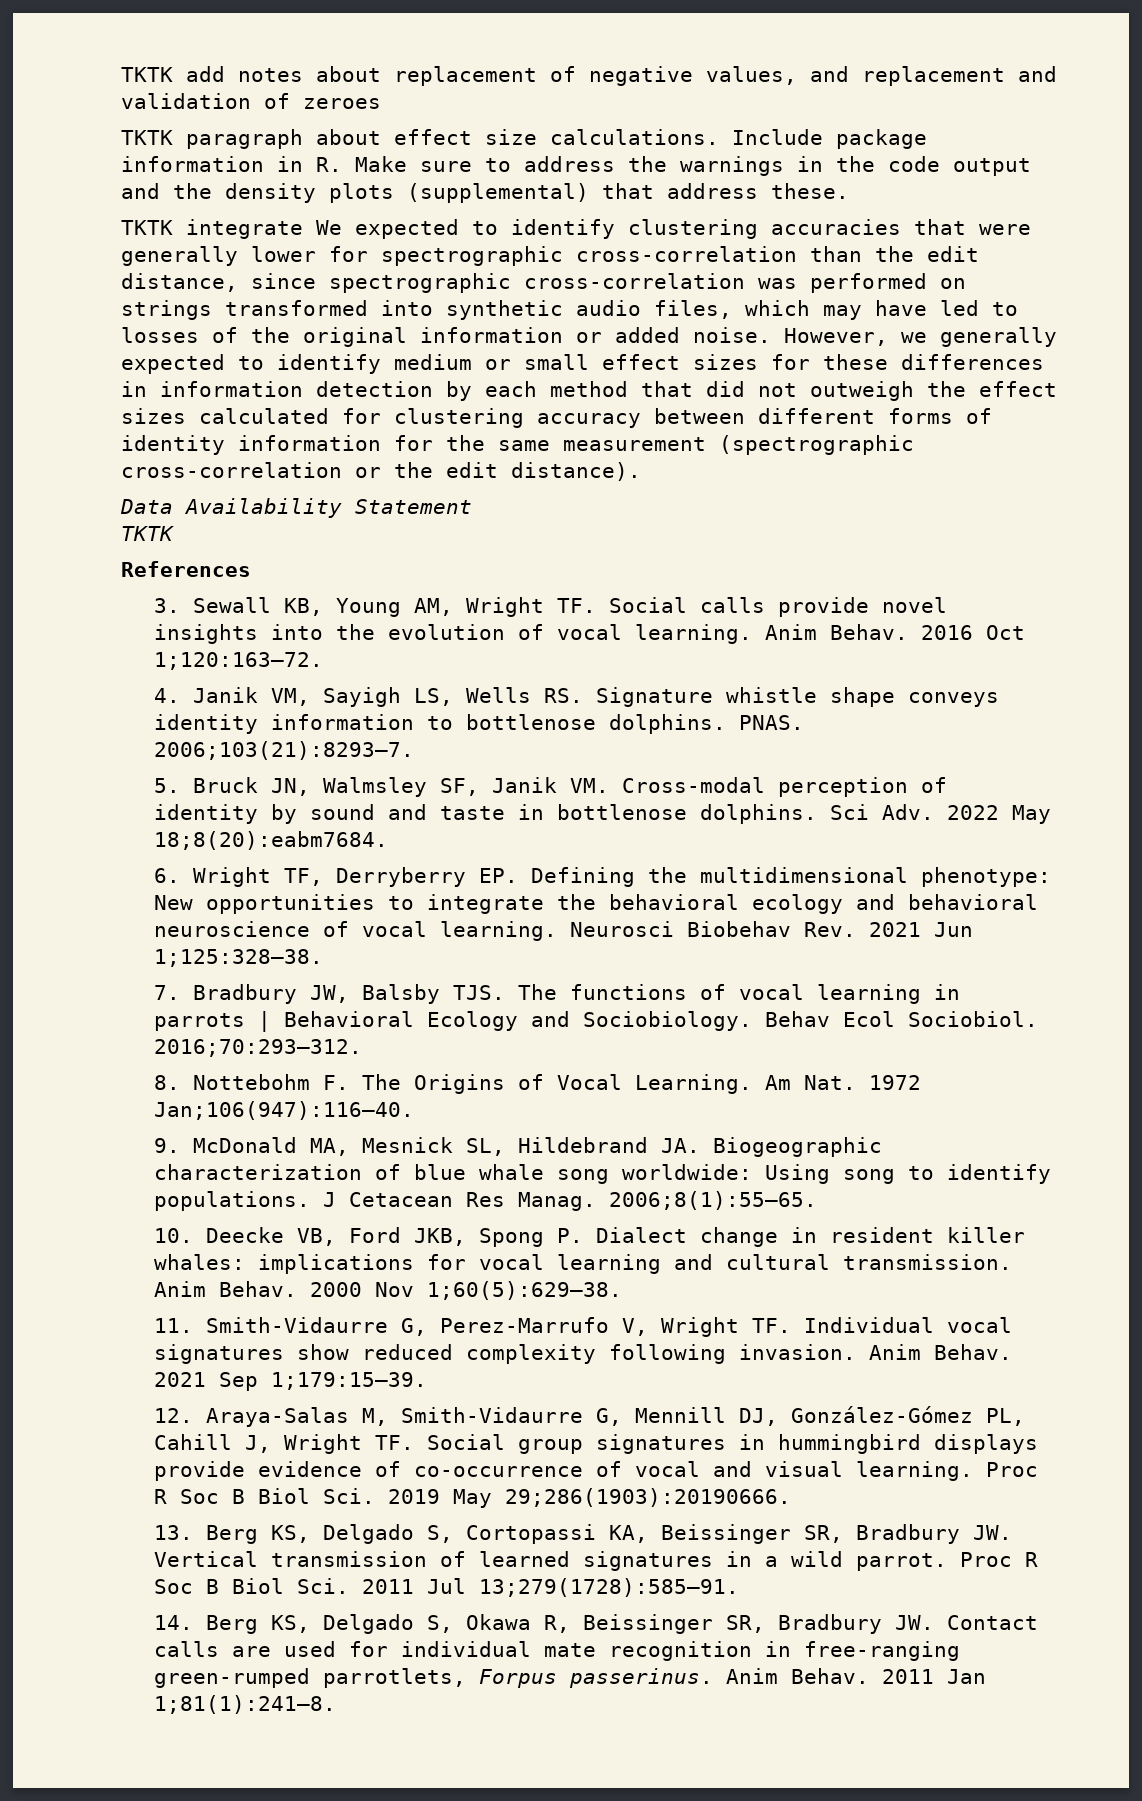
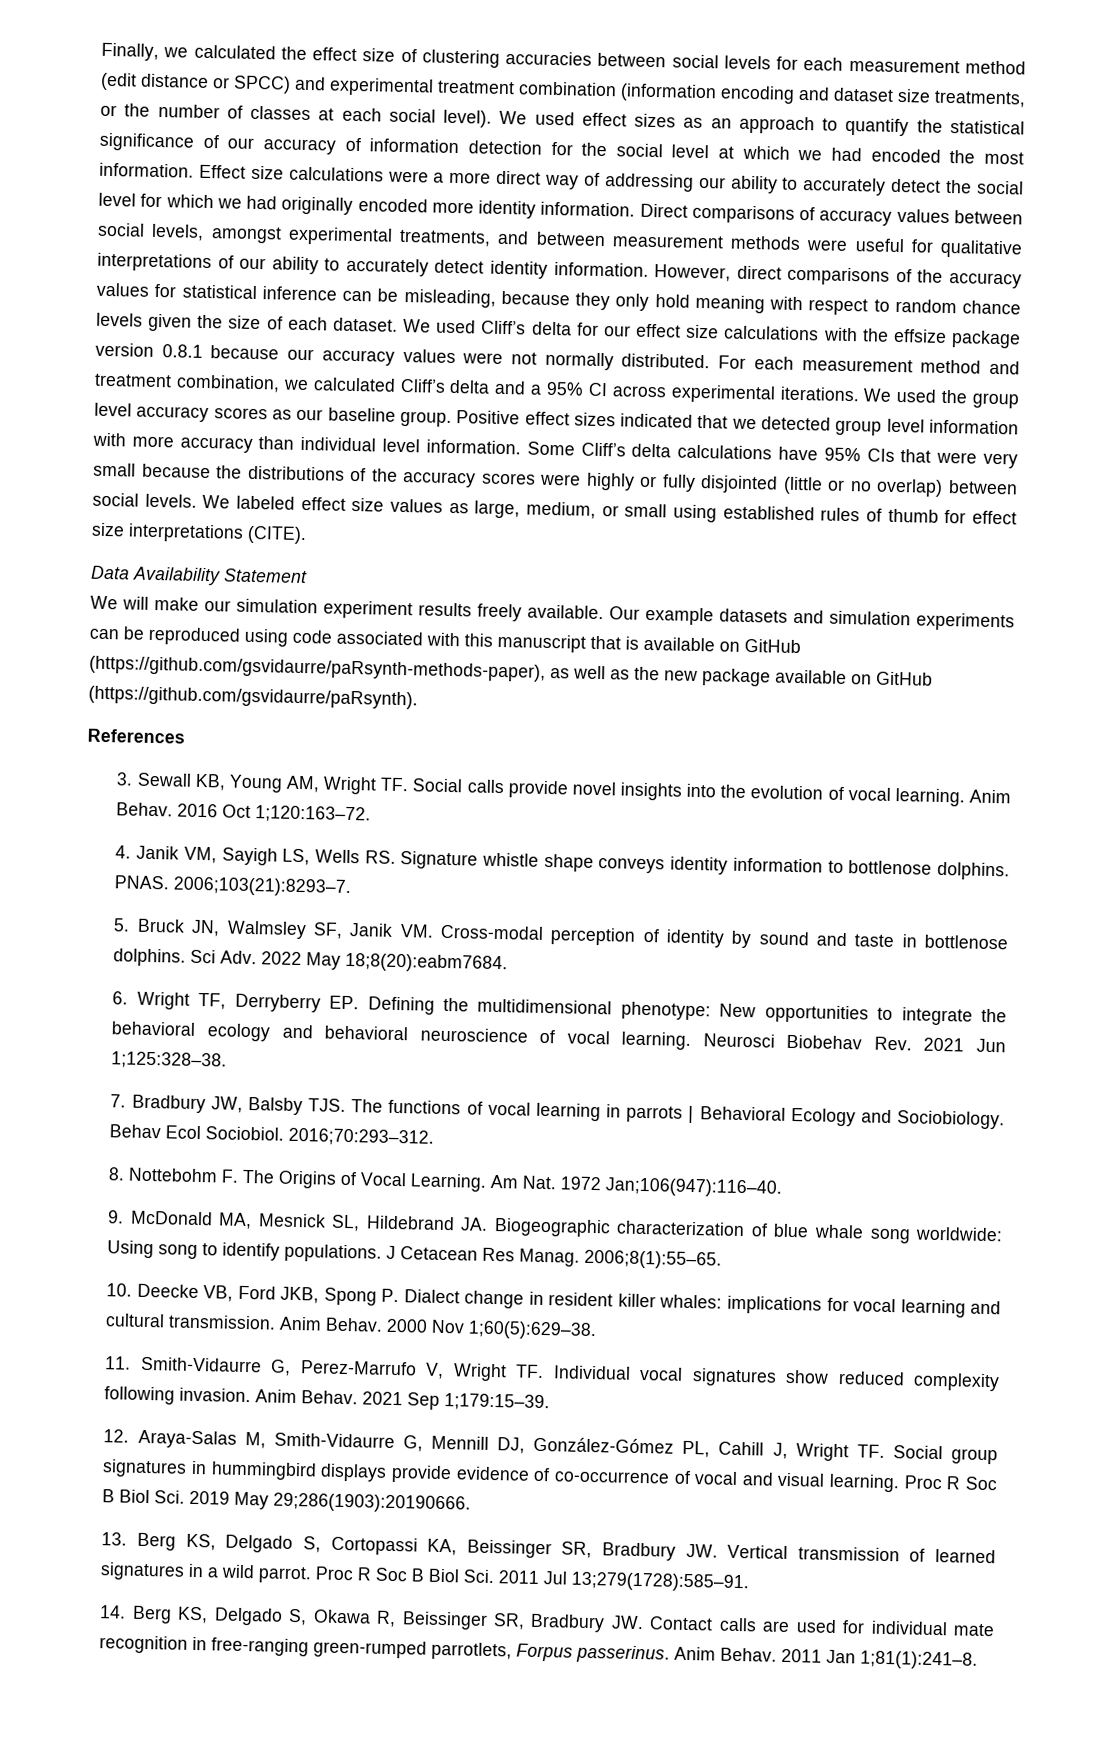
- TKTK add notes about replacement of negative values, and replacement and validation of zeroes
- TKTK paragraph about effect size calculations. Include package information in R. Make sure to address the warnings in the code output and the density plots (supplemental) that address these.
- TKTK integrate We expected to identify clustering accuracies that were generally lower for spectrographic cross-correlation than the edit distance, since spectrographic cross-correlation was performed on strings transformed into synthetic audio files, which may have led to losses of the original information or added noise. However, we generally expected to identify medium or small effect sizes for these differences in information detection by each method that did not outweigh the effect sizes calculated for clustering accuracy between different forms of identity information for the same measurement (spectrographic cross-correlation or the edit distance).
+ Finally, we calculated the effect size of clustering accuracies between social levels for each measurement method (edit distance or SPCC) and experimental treatment combination (information encoding and dataset size treatments, or the number of classes at each social level). We used effect sizes as an approach to quantify the statistical significance of our accuracy of information detection for the social level at which we had encoded the most information. Effect size calculations were a more direct way of addressing our ability to accurately detect the social level for which we had originally encoded more identity information. Direct comparisons of accuracy values between social levels, amongst experimental treatments, and between measurement methods were useful for qualitative interpretations of our ability to accurately detect identity information. However, direct comparisons of the accuracy values for statistical inference can be misleading, because they only hold meaning with respect to random chance levels given the size of each dataset. We used Cliff’s delta for our effect size calculations with the effsize package version 0.8.1 because our accuracy values were not normally distributed. For each measurement method and treatment combination, we calculated Cliff’s delta and a 95% CI across experimental iterations. We used the group level accuracy scores as our baseline group. Positive effect sizes indicated that we detected group level information with more accuracy than individual level information. Some Cliff’s delta calculations have 95% CIs that were very small because the distributions of the accuracy scores were highly or fully disjointed (little or no overlap) between social levels. We labeled effect size values as large, medium, or small using established rules of thumb for effect size interpretations (CITE).
  Data Availability Statement
- TKTK
+ We will make our simulation experiment results freely available. Our example datasets and simulation experiments can be reproduced using code associated with this manuscript that is available on GitHub (https://github.com/gsvidaurre/paRsynth-methods-paper), as well as the new package available on GitHub (https://github.com/gsvidaurre/paRsynth).

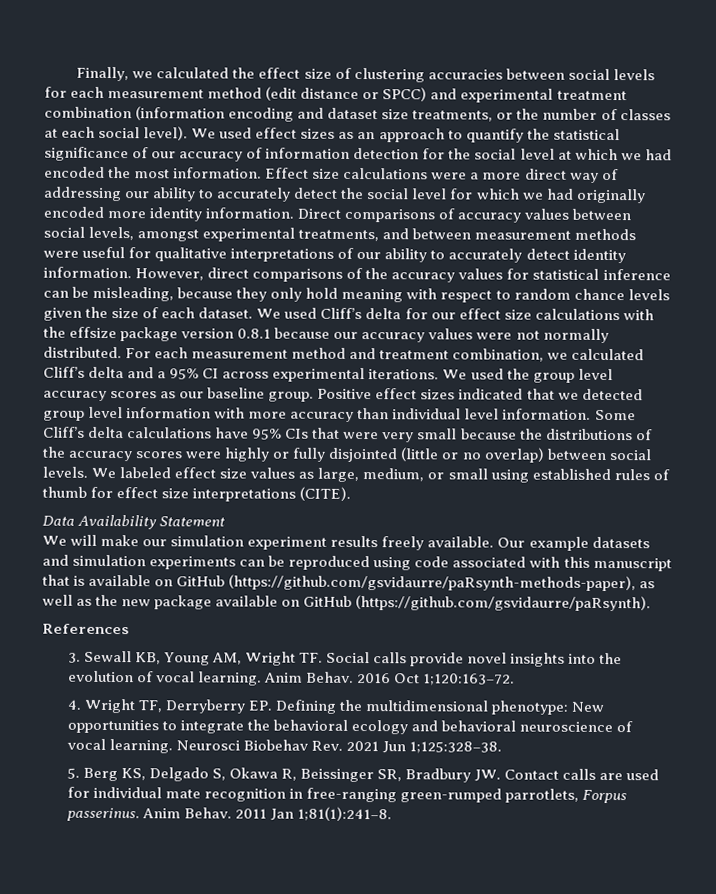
- 4. Janik VM, Sayigh LS, Wells RS. Signature whistle shape conveys identity information to bottlenose dolphins. PNAS. 2006;103(21):8293–7.
- 5. Bruck JN, Walmsley SF, Janik VM. Cross-modal perception of identity by sound and taste in bottlenose dolphins. Sci Adv. 2022 May 18;8(20):eabm7684.
- 6. Wright TF, Derryberry EP. Defining the multidimensional phenotype: New opportunities to integrate the behavioral ecology and behavioral neuroscience of vocal learning.
+ 4. Wright TF, Derryberry EP. Defining the multidimensional phenotype: New opportunities to integrate the behavioral ecology and behavioral neuroscience of vocal learning.
- 7. Bradbury JW, Balsby TJS. The functions of vocal learning in parrots | Behavioral Ecology and Sociobiology. Behav Ecol Sociobiol. 2016;70:293–312.
- 8. Nottebohm F. The Origins of Vocal Learning. Am Nat. 1972 Jan;106(947):116–40.
- 9. McDonald MA, Mesnick SL, Hildebrand JA. Biogeographic characterization of blue whale song worldwide: Using song to identify populations. J Cetacean Res Manag. 2006;8(1):55–65.
- 10. Deecke VB, Ford JKB, Spong P. Dialect change in resident killer whales: implications for vocal learning and cultural transmission. Anim Behav. 2000 Nov 1;60(5):629–38.
- 11. Smith-Vidaurre G, Perez-Marrufo V, Wright TF. Individual vocal signatures show reduced complexity following invasion. Anim Behav. 2021 Sep 1;179:15–39.
- 12. Araya-Salas M, Smith-Vidaurre G, Mennill DJ, González-Gómez PL, Cahill J, Wright TF. Social group signatures in hummingbird displays provide evidence of co-occurrence of vocal and visual learning. Proc R Soc B Biol Sci. 2019 May 29;286(1903):20190666.
- 13. Berg KS, Delgado S, Cortopassi KA, Beissinger SR, Bradbury JW. Vertical transmission of learned signatures in a wild parrot. Proc R Soc B Biol Sci. 2011 Jul 13;279(1728):585–91.
- 14. Berg KS, Delgado S, Okawa R, Beissinger SR, Bradbury JW. Contact calls are used for individual mate recognition in free-ranging green-rumped parrotlets, Forpus passerinus.
+ 5. Berg KS, Delgado S, Okawa R, Beissinger SR, Bradbury JW. Contact calls are used for individual mate recognition in free-ranging green-rumped parrotlets, Forpus passerinus.

